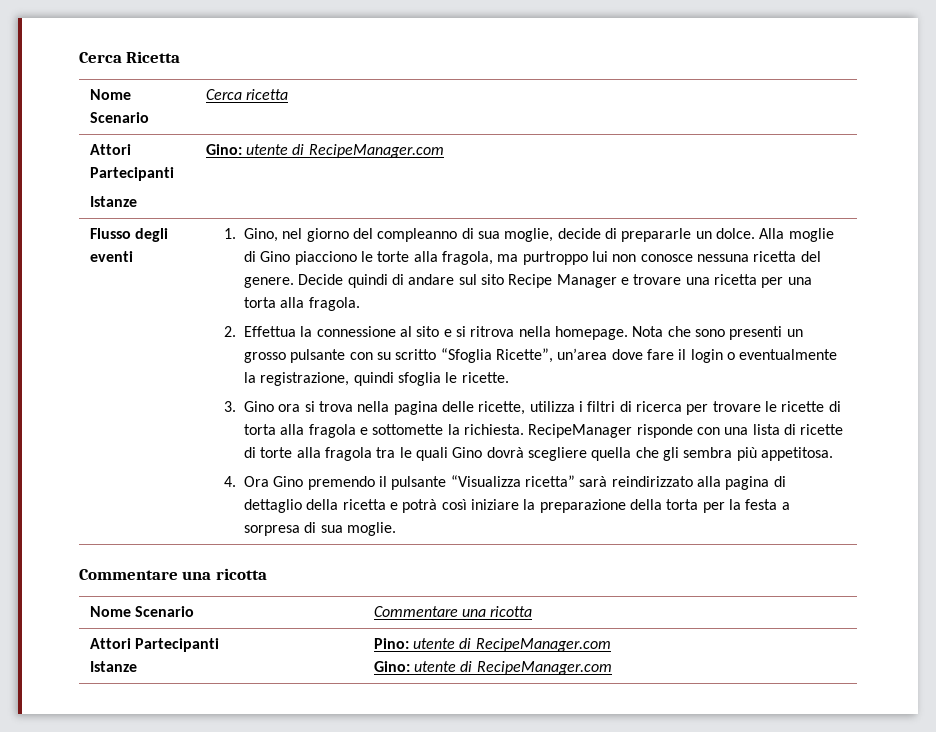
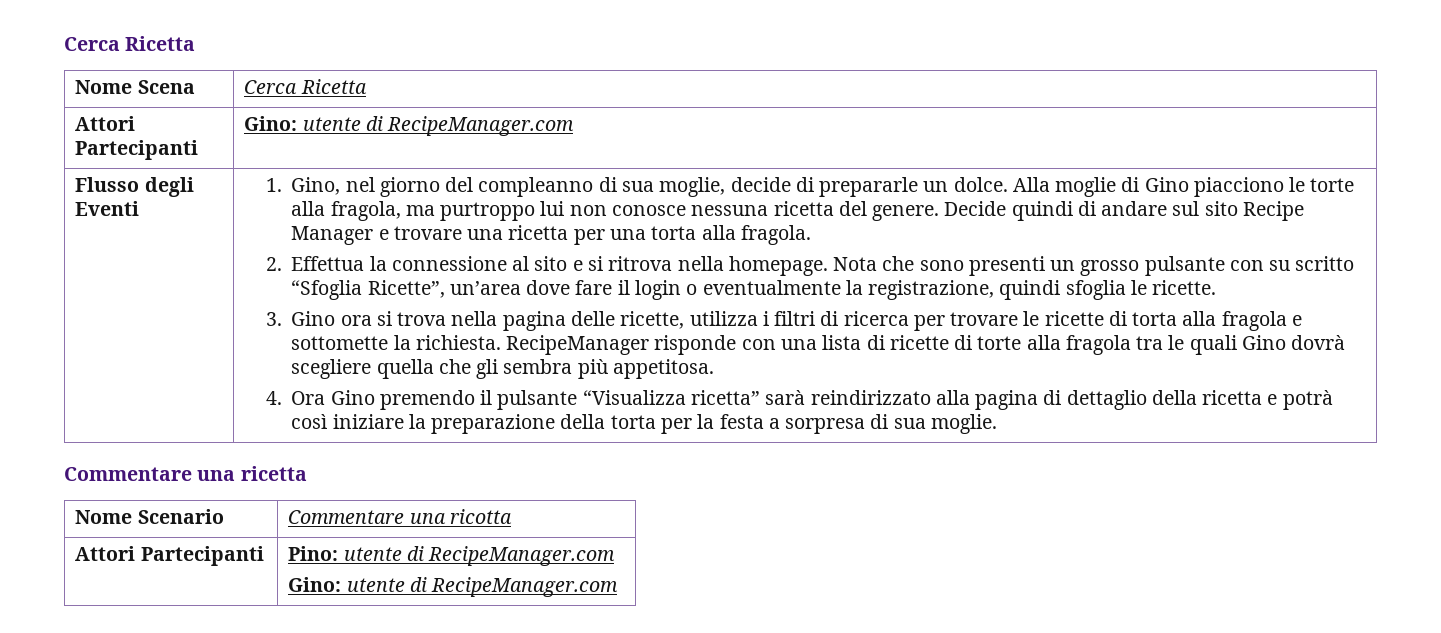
- Nome Scenario | Cerca ricetta
- Attori Partecipanti
- Istanze | Gino: utente di RecipeManager.com
+ Nome Scena | Cerca Ricetta
+ Attori Partecipanti | Gino: utente di RecipeManager.com
- Flusso degli eventi
+ Flusso degli Eventi
  4. Ora Gino premendo il pulsante “Visualizza ricetta” sarà reindirizzato alla pagina di dettaglio della ricetta e potrà così iniziare la preparazione della torta per la festa a sorpresa di sua moglie.
- Commentare una ricotta
+ Commentare una ricetta
  Nome Scenario | Commentare una ricotta
- Attori Partecipanti
- Istanze | Pino: utente di RecipeManager.com
+ Attori Partecipanti | Pino: utente di RecipeManager.com

